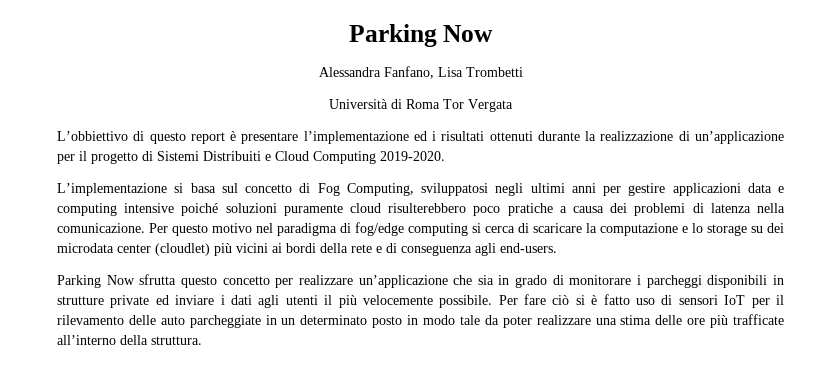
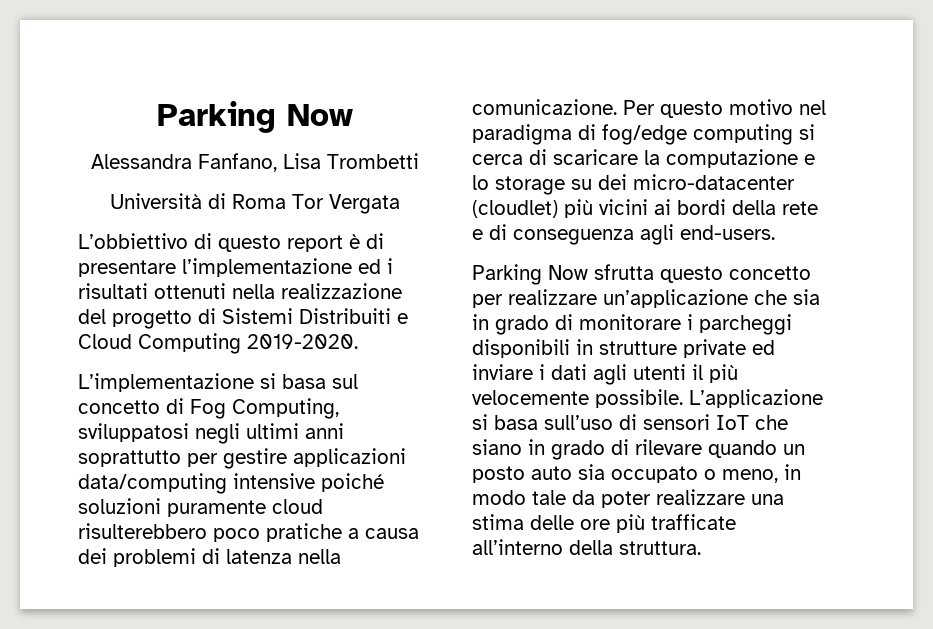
- L’obbiettivo di questo report è presentare l’implementazione ed i risultati ottenuti durante la realizzazione di un’applicazione per il progetto di Sistemi Distribuiti e Cloud Computing 2019-2020.
+ L’obbiettivo di questo report è di presentare l’implementazione ed i risultati ottenuti nella realizzazione del progetto di Sistemi Distribuiti e Cloud Computing 2019-2020.
- L’implementazione si basa sul concetto di Fog Computing, sviluppatosi negli ultimi anni per gestire applicazioni data e computing intensive poiché soluzioni puramente cloud risulterebbero poco pratiche a causa dei problemi di latenza nella comunicazione.
+ L’implementazione si basa sul concetto di Fog Computing, sviluppatosi negli ultimi anni soprattutto per gestire applicazioni data/computing intensive poiché soluzioni puramente cloud risulterebbero poco pratiche a causa dei problemi di latenza nella comunicazione.
- Per questo motivo nel paradigma di fog/edge computing si cerca di scaricare la computazione e lo storage su dei microdata center (cloudlet) più vicini ai bordi della rete e di conseguenza agli end-users.
+ Per questo motivo nel paradigma di fog/edge computing si cerca di scaricare la computazione e lo storage su dei micro-datacenter (cloudlet) più vicini ai bordi della rete e di conseguenza agli end-users.
- Per fare ciò si è fatto uso di sensori IoT per il rilevamento delle auto parcheggiate in un determinato posto in modo tale da poter realizzare una stima delle ore più trafficate all’interno della struttura.
+ L’applicazione si basa sull’uso di sensori IoT che siano in grado di rilevare quando un posto auto sia occupato o meno, in modo tale da poter realizzare una stima delle ore più trafficate all’interno della struttura.

